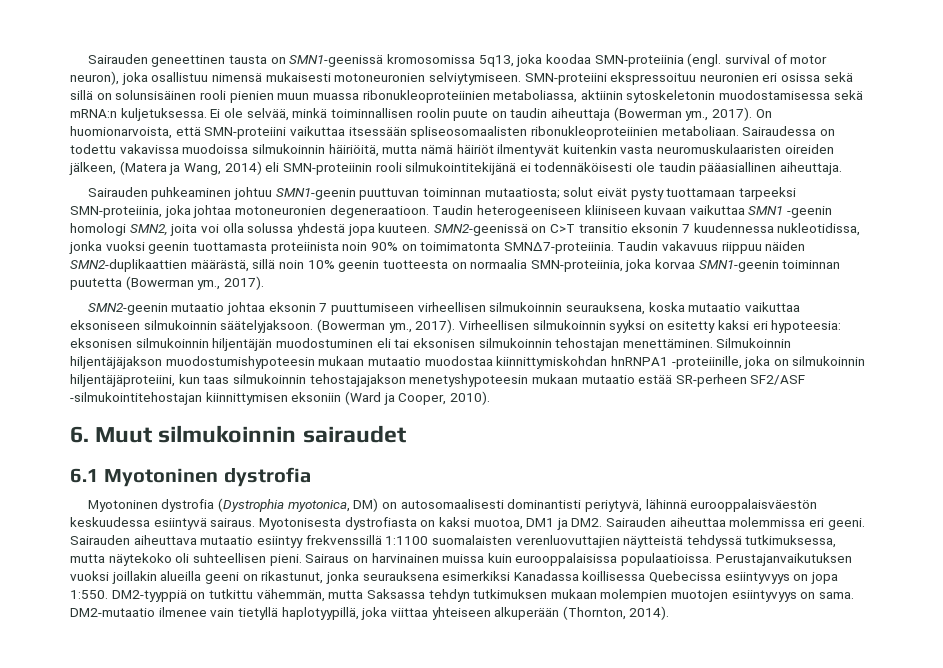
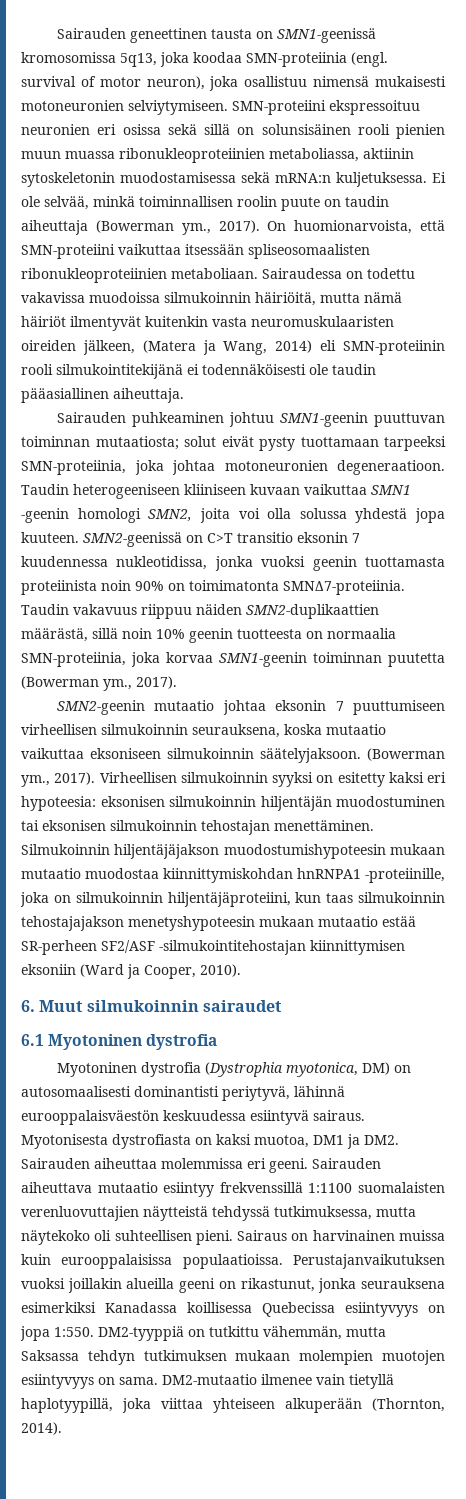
- Virheellisen silmukoinnin syyksi on esitetty kaksi eri hypoteesia: eksonisen silmukoinnin hiljentäjän muodostuminen eli tai eksonisen silmukoinnin tehostajan menettäminen.
+ Virheellisen silmukoinnin syyksi on esitetty kaksi eri hypoteesia: eksonisen silmukoinnin hiljentäjän muodostuminen tai eksonisen silmukoinnin tehostajan menettäminen.

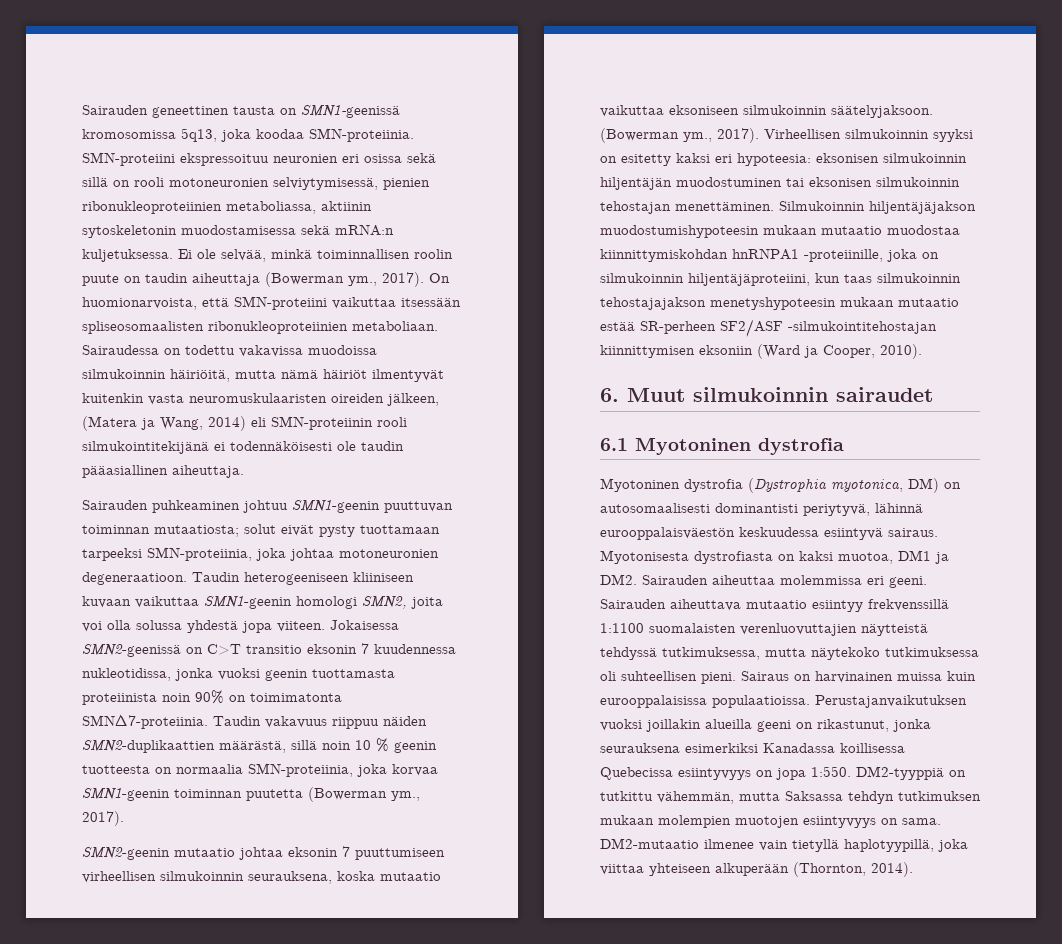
- Sairauden geneettinen tausta on SMN1-geenissä kromosomissa 5q13, joka koodaa SMN-proteiinia (engl. survival of motor neuron), joka osallistuu nimensä mukaisesti motoneuronien selviytymiseen.
+ Sairauden geneettinen tausta on SMN1-geenissä kromosomissa 5q13, joka koodaa SMN-proteiinia.
- SMN-proteiini ekspressoituu neuronien eri osissa sekä sillä on solunsisäinen rooli pienien muun muassa ribonukleoproteiinien metaboliassa, aktiinin sytoskeletonin muodostamisessa sekä mRNA:n kuljetuksessa.
+ SMN-proteiini ekspressoituu neuronien eri osissa sekä sillä on rooli motoneuronien selviytymisessä, pienien ribonukleoproteiinien metaboliassa, aktiinin sytoskeletonin muodostamisessa sekä mRNA:n kuljetuksessa.
- Taudin heterogeeniseen kliiniseen kuvaan vaikuttaa SMN1 -geenin homologi SMN2, joita voi olla solussa yhdestä jopa kuuteen. SMN2-geenissä on C>T transitio eksonin 7 kuudennessa nukleotidissa, jonka vuoksi geenin tuottamasta proteiinista noin 90% on toimimatonta SMNΔ7-proteiinia.
+ Taudin heterogeeniseen kliiniseen kuvaan vaikuttaa SMN1-geenin homologi SMN2, joita voi olla solussa yhdestä jopa viiteen. Jokaisessa SMN2-geenissä on C>T transitio eksonin 7 kuudennessa nukleotidissa, jonka vuoksi geenin tuottamasta proteiinista noin 90% on toimimatonta SMNΔ7-proteiinia.
- Taudin vakavuus riippuu näiden SMN2-duplikaattien määrästä, sillä noin 10% geenin tuotteesta on normaalia SMN-proteiinia, joka korvaa SMN1-geenin toiminnan puutetta (Bowerman ym., 2017).
+ Taudin vakavuus riippuu näiden SMN2-duplikaattien määrästä, sillä noin 10 % geenin tuotteesta on normaalia SMN-proteiinia, joka korvaa SMN1-geenin toiminnan puutetta (Bowerman ym., 2017).
- Sairauden aiheuttava mutaatio esiintyy frekvenssillä 1:1100 suomalaisten verenluovuttajien näytteistä tehdyssä tutkimuksessa, mutta näytekoko oli suhteellisen pieni.
+ Sairauden aiheuttava mutaatio esiintyy frekvenssillä 1:1100 suomalaisten verenluovuttajien näytteistä tehdyssä tutkimuksessa, mutta näytekoko tutkimuksessa oli suhteellisen pieni.

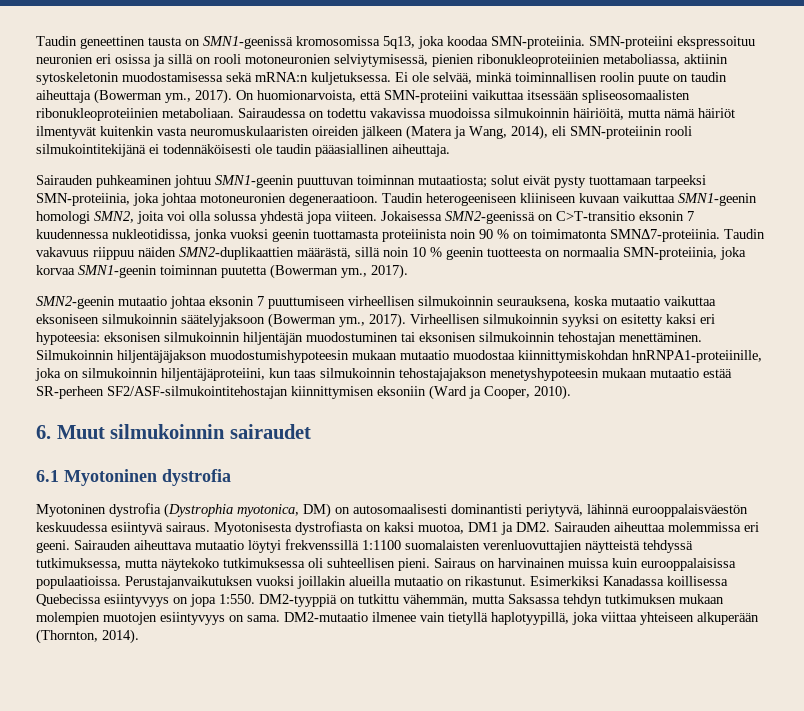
- Sairauden geneettinen tausta on SMN1-geenissä kromosomissa 5q13, joka koodaa SMN-proteiinia.
+ Taudin geneettinen tausta on SMN1-geenissä kromosomissa 5q13, joka koodaa SMN-proteiinia.
- SMN-proteiini ekspressoituu neuronien eri osissa sekä sillä on rooli motoneuronien selviytymisessä, pienien ribonukleoproteiinien metaboliassa, aktiinin sytoskeletonin muodostamisessa sekä mRNA:n kuljetuksessa.
+ SMN-proteiini ekspressoituu neuronien eri osissa ja sillä on rooli motoneuronien selviytymisessä, pienien ribonukleoproteiinien metaboliassa, aktiinin sytoskeletonin muodostamisessa sekä mRNA:n kuljetuksessa.
- Sairaudessa on todettu vakavissa muodoissa silmukoinnin häiriöitä, mutta nämä häiriöt ilmentyvät kuitenkin vasta neuromuskulaaristen oireiden jälkeen, (Matera ja Wang, 2014) eli SMN-proteiinin rooli silmukointitekijänä ei todennäköisesti ole taudin pääasiallinen aiheuttaja.
+ Sairaudessa on todettu vakavissa muodoissa silmukoinnin häiriöitä, mutta nämä häiriöt ilmentyvät kuitenkin vasta neuromuskulaaristen oireiden jälkeen (Matera ja Wang, 2014), eli SMN-proteiinin rooli silmukointitekijänä ei todennäköisesti ole taudin pääasiallinen aiheuttaja.
- Jokaisessa SMN2-geenissä on C>T transitio eksonin 7 kuudennessa nukleotidissa, jonka vuoksi geenin tuottamasta proteiinista noin 90% on toimimatonta SMNΔ7-proteiinia.
+ Jokaisessa SMN2-geenissä on C>T-transitio eksonin 7 kuudennessa nukleotidissa, jonka vuoksi geenin tuottamasta proteiinista noin 90 % on toimimatonta SMNΔ7-proteiinia.
- SMN2-geenin mutaatio johtaa eksonin 7 puuttumiseen virheellisen silmukoinnin seurauksena, koska mutaatio vaikuttaa eksoniseen silmukoinnin säätelyjaksoon. (Bowerman ym., 2017).
+ SMN2-geenin mutaatio johtaa eksonin 7 puuttumiseen virheellisen silmukoinnin seurauksena, koska mutaatio vaikuttaa eksoniseen silmukoinnin säätelyjaksoon (Bowerman ym., 2017).
- Silmukoinnin hiljentäjäjakson muodostumishypoteesin mukaan mutaatio muodostaa kiinnittymiskohdan hnRNPA1 -proteiinille, joka on silmukoinnin hiljentäjäproteiini, kun taas silmukoinnin tehostajajakson menetyshypoteesin mukaan mutaatio estää SR-perheen SF2/ASF -silmukointitehostajan kiinnittymisen eksoniin (Ward ja Cooper, 2010).
+ Silmukoinnin hiljentäjäjakson muodostumishypoteesin mukaan mutaatio muodostaa kiinnittymiskohdan hnRNPA1-proteiinille, joka on silmukoinnin hiljentäjäproteiini, kun taas silmukoinnin tehostajajakson menetyshypoteesin mukaan mutaatio estää SR-perheen SF2/ASF-silmukointitehostajan kiinnittymisen eksoniin (Ward ja Cooper, 2010).
- Sairauden aiheuttava mutaatio esiintyy frekvenssillä 1:1100 suomalaisten verenluovuttajien näytteistä tehdyssä tutkimuksessa, mutta näytekoko tutkimuksessa oli suhteellisen pieni.
+ Sairauden aiheuttava mutaatio löytyi frekvenssillä 1:1100 suomalaisten verenluovuttajien näytteistä tehdyssä tutkimuksessa, mutta näytekoko tutkimuksessa oli suhteellisen pieni.
- Perustajanvaikutuksen vuoksi joillakin alueilla geeni on rikastunut, jonka seurauksena esimerkiksi Kanadassa koillisessa Quebecissa esiintyvyys on jopa 1:550.
+ Perustajanvaikutuksen vuoksi joillakin alueilla mutaatio on rikastunut. Esimerkiksi Kanadassa koillisessa Quebecissa esiintyvyys on jopa 1:550.

